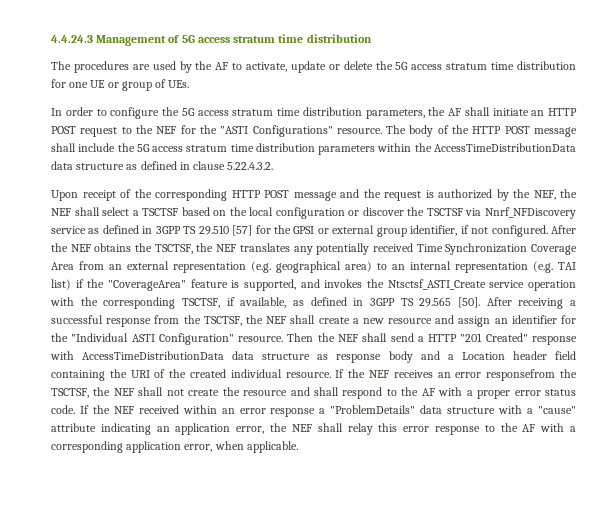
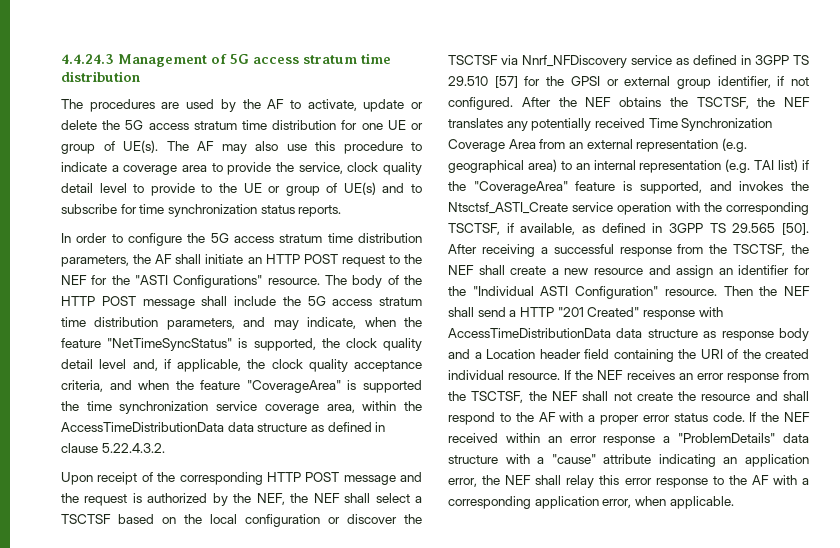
- The procedures are used by the AF to activate, update or delete the 5G access stratum time distribution for one UE or group of UEs.
+ The procedures are used by the AF to activate, update or delete the 5G access stratum time distribution for one UE or group of UE(s). The AF may also use this procedure to indicate a coverage area to provide the service, clock quality detail level to provide to the UE or group of UE(s) and to subscribe for time synchronization status reports.
- The body of the HTTP POST message shall include the 5G access stratum time distribution parameters within the AccessTimeDistributionData data structure as defined in clause 5.22.4.3.2.
+ The body of the HTTP POST message shall include the 5G access stratum time distribution parameters, and may indicate, when the feature "NetTimeSyncStatus" is supported, the clock quality detail level and, if applicable, the clock quality acceptance criteria, and when the feature "CoverageArea" is supported the time synchronization service coverage area, within the AccessTimeDistributionData data structure as defined in clause 5.22.4.3.2.
- If the NEF receives an error responsefrom the TSCTSF, the NEF shall not create the resource and shall respond to the AF with a proper error status code.
+ If the NEF receives an error response from the TSCTSF, the NEF shall not create the resource and shall respond to the AF with a proper error status code.

